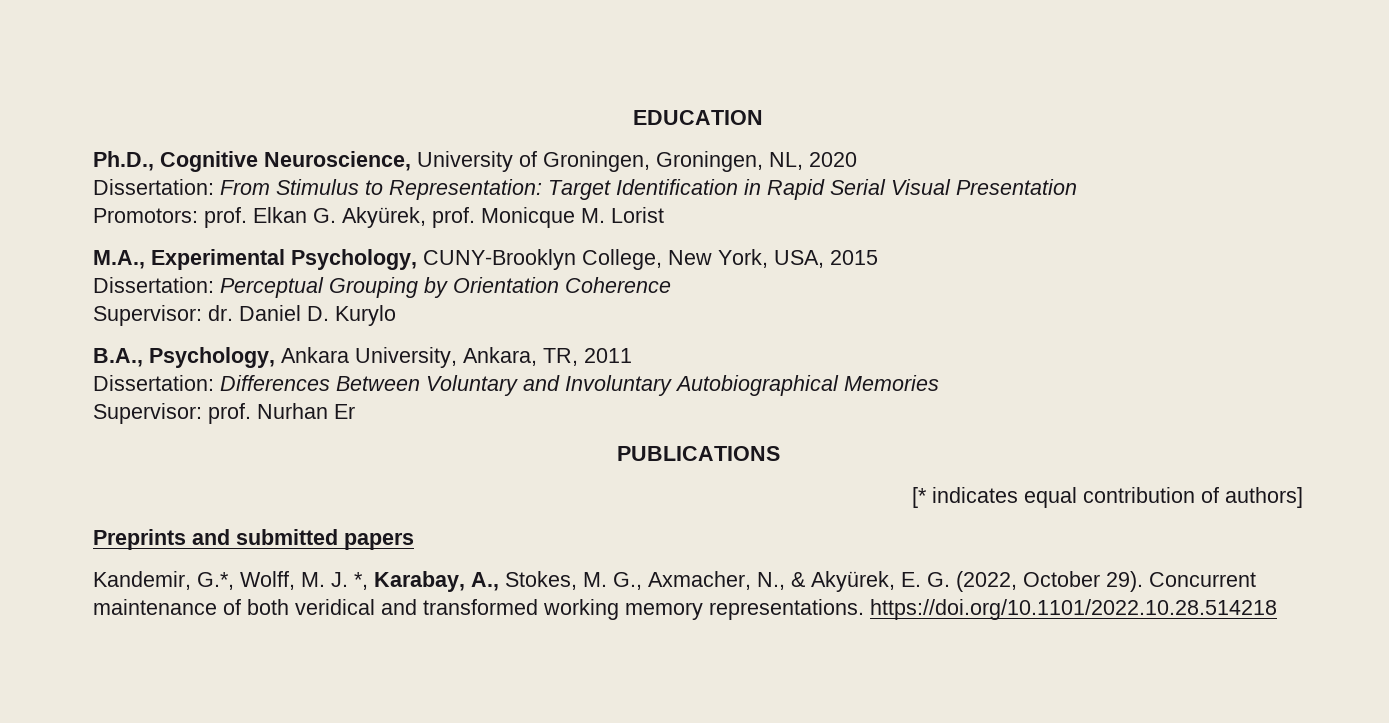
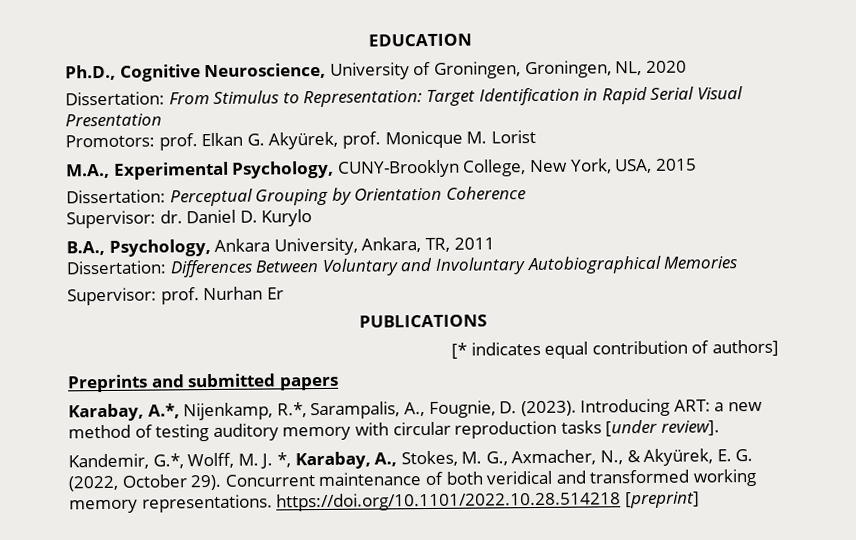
+ Karabay, A.*, Nijenkamp, R.*, Sarampalis, A., Fougnie, D. (2023). Introducing ART: a new method of testing auditory memory with circular reproduction tasks [under review].
- Concurrent maintenance of both veridical and transformed working memory representations. https://doi.org/10.1101/2022.10.28.514218
+ Concurrent maintenance of both veridical and transformed working memory representations. https://doi.org/10.1101/2022.10.28.514218 [preprint]

